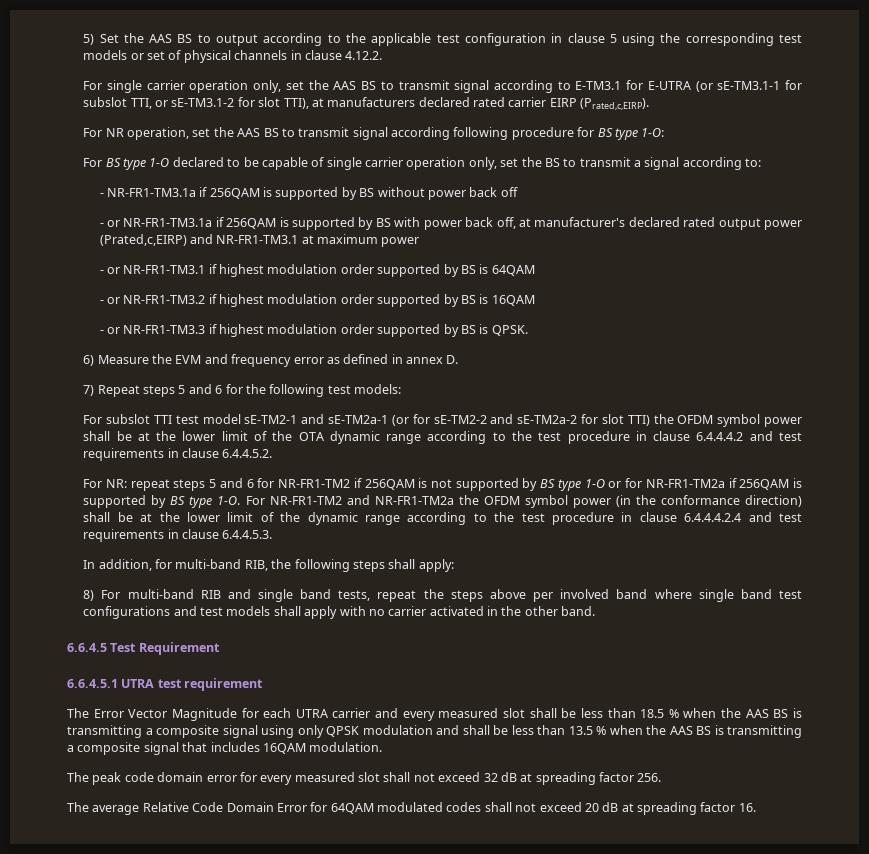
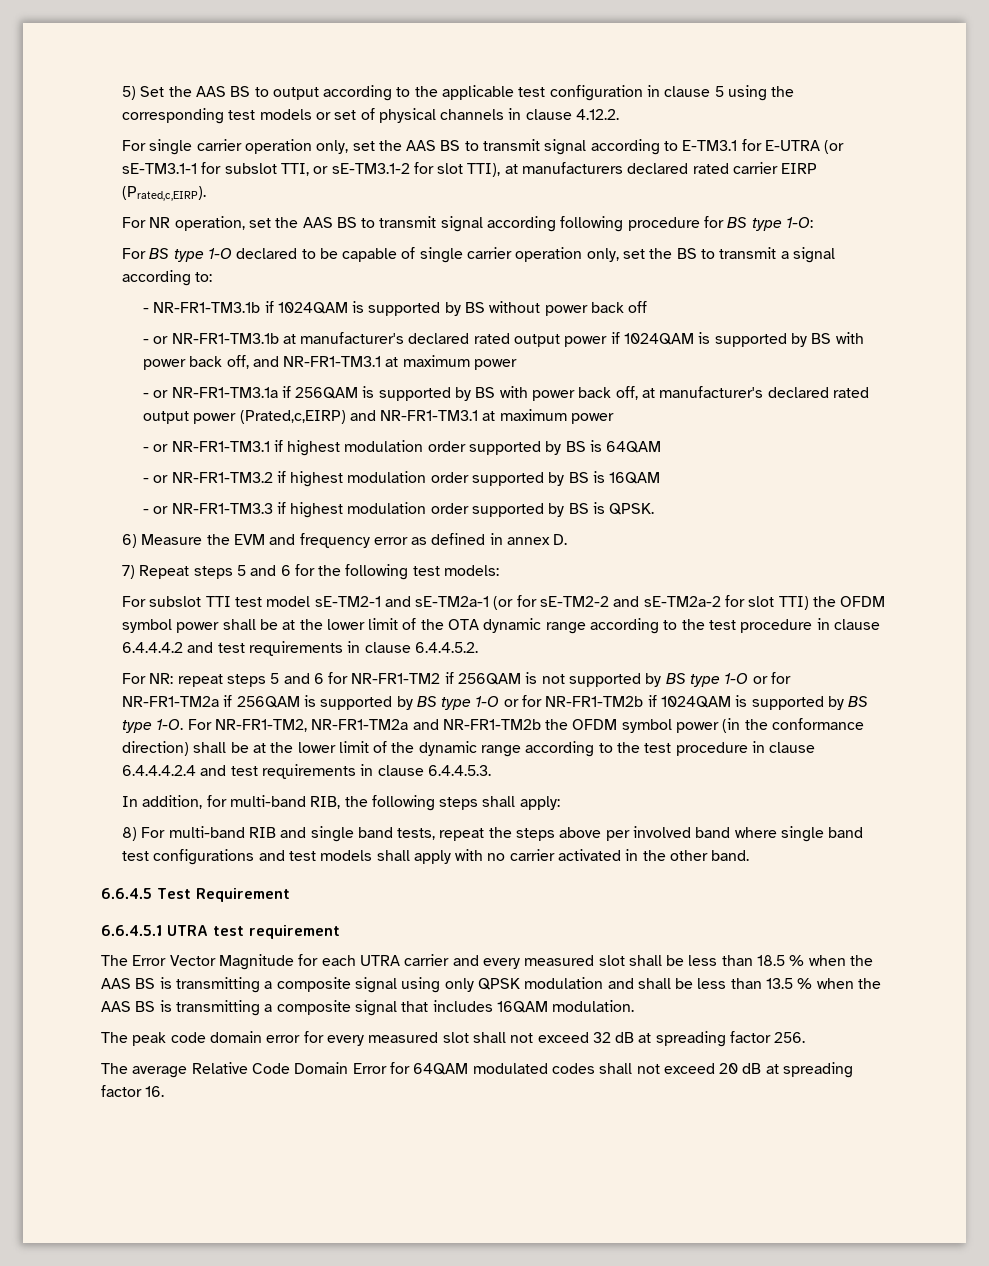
- - NR-FR1-TM3.1a if 256QAM is supported by BS without power back off
+ - NR-FR1-TM3.1b if 1024QAM is supported by BS without power back off
+ - or NR-FR1-TM3.1b at manufacturer's declared rated output power if 1024QAM is supported by BS with power back off, and NR-FR1-TM3.1 at maximum power
- For NR: repeat steps 5 and 6 for NR-FR1-TM2 if 256QAM is not supported by BS type 1-O or for NR-FR1-TM2a if 256QAM is supported by BS type 1-O. For NR-FR1-TM2 and NR-FR1-TM2a the OFDM symbol power (in the conformance direction) shall be at the lower limit of the dynamic range according to the test procedure in clause 6.4.4.4.2.4 and test requirements in clause 6.4.4.5.3.
+ For NR: repeat steps 5 and 6 for NR-FR1-TM2 if 256QAM is not supported by BS type 1-O or for NR-FR1-TM2a if 256QAM is supported by BS type 1-O or for NR-FR1-TM2b if 1024QAM is supported by BS type 1-O. For NR-FR1-TM2, NR-FR1-TM2a and NR-FR1-TM2b the OFDM symbol power (in the conformance direction) shall be at the lower limit of the dynamic range according to the test procedure in clause 6.4.4.4.2.4 and test requirements in clause 6.4.4.5.3.

